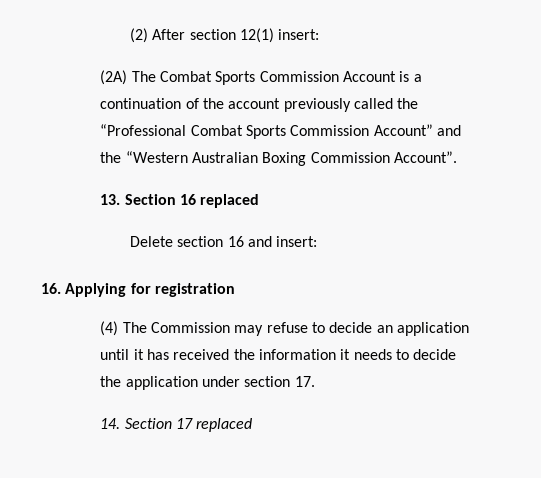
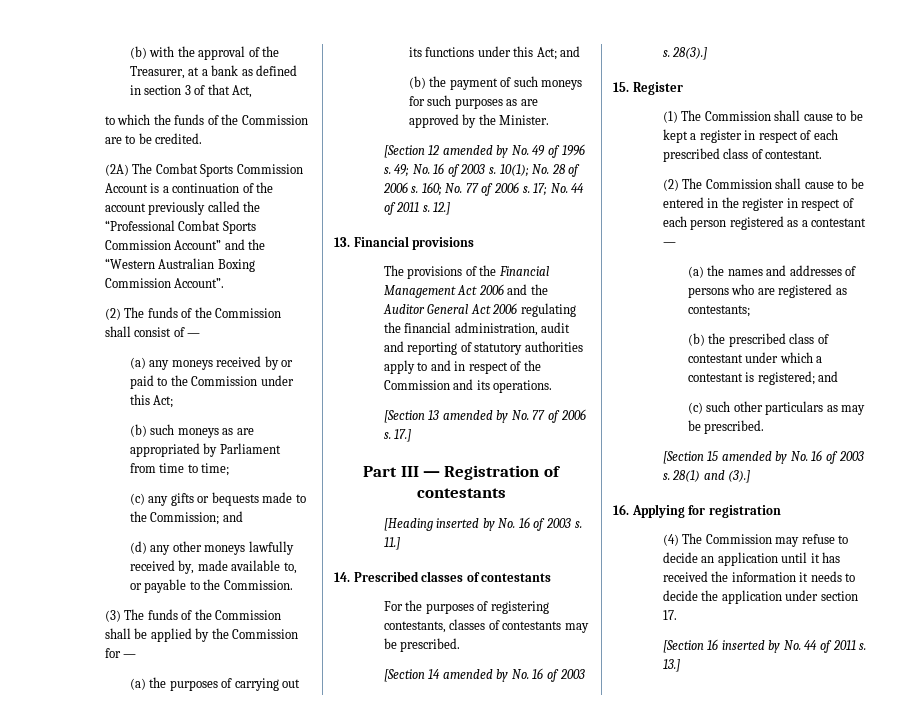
- (2) After section 12(1) insert:
+ (b) with the approval of the Treasurer, at a bank as defined in section 3 of that Act,
+ to which the funds of the Commission are to be credited.
- 13. Section 16 replaced
- Delete section 16 and insert:
+ (2) The funds of the Commission shall consist of —
+ (a) any moneys received by or paid to the Commission under this Act;
+ (b) such moneys as are appropriated by Parliament from time to time;
+ (c) any gifts or bequests made to the Commission; and
+ (d) any other moneys lawfully received by, made available to, or payable to the Commission.
+ (3) The funds of the Commission shall be applied by the Commission for —
+ (a) the purposes of carrying out its functions under this Act; and
+ (b) the payment of such moneys for such purposes as are approved by the Minister.
+ [Section 12 amended by No. 49 of 1996 s. 49; No. 16 of 2003 s. 10(1); No. 28 of 2006 s. 160; No. 77 of 2006 s. 17; No. 44 of 2011 s. 12.]
+ 13. Financial provisions
+ The provisions of the Financial Management Act 2006 and the Auditor General Act 2006 regulating the financial administration, audit and reporting of statutory authorities apply to and in respect of the Commission and its operations.
+ [Section 13 amended by No. 77 of 2006 s. 17.]
+ Part III — Registration of contestants
+ [Heading inserted by No. 16 of 2003 s. 11.]
+ 14. Prescribed classes of contestants
+ For the purposes of registering contestants, classes of contestants may be prescribed.
+ [Section 14 amended by No. 16 of 2003 s. 28(3).]
+ 15. Register
+ (1) The Commission shall cause to be kept a register in respect of each prescribed class of contestant.
+ (2) The Commission shall cause to be entered in the register in respect of each person registered as a contestant —
+ (a) the names and addresses of persons who are registered as contestants;
+ (b) the prescribed class of contestant under which a contestant is registered; and
+ (c) such other particulars as may be prescribed.
+ [Section 15 amended by No. 16 of 2003 s. 28(1) and (3).]
- 14. Section 17 replaced
+ [Section 16 inserted by No. 44 of 2011 s. 13.]

